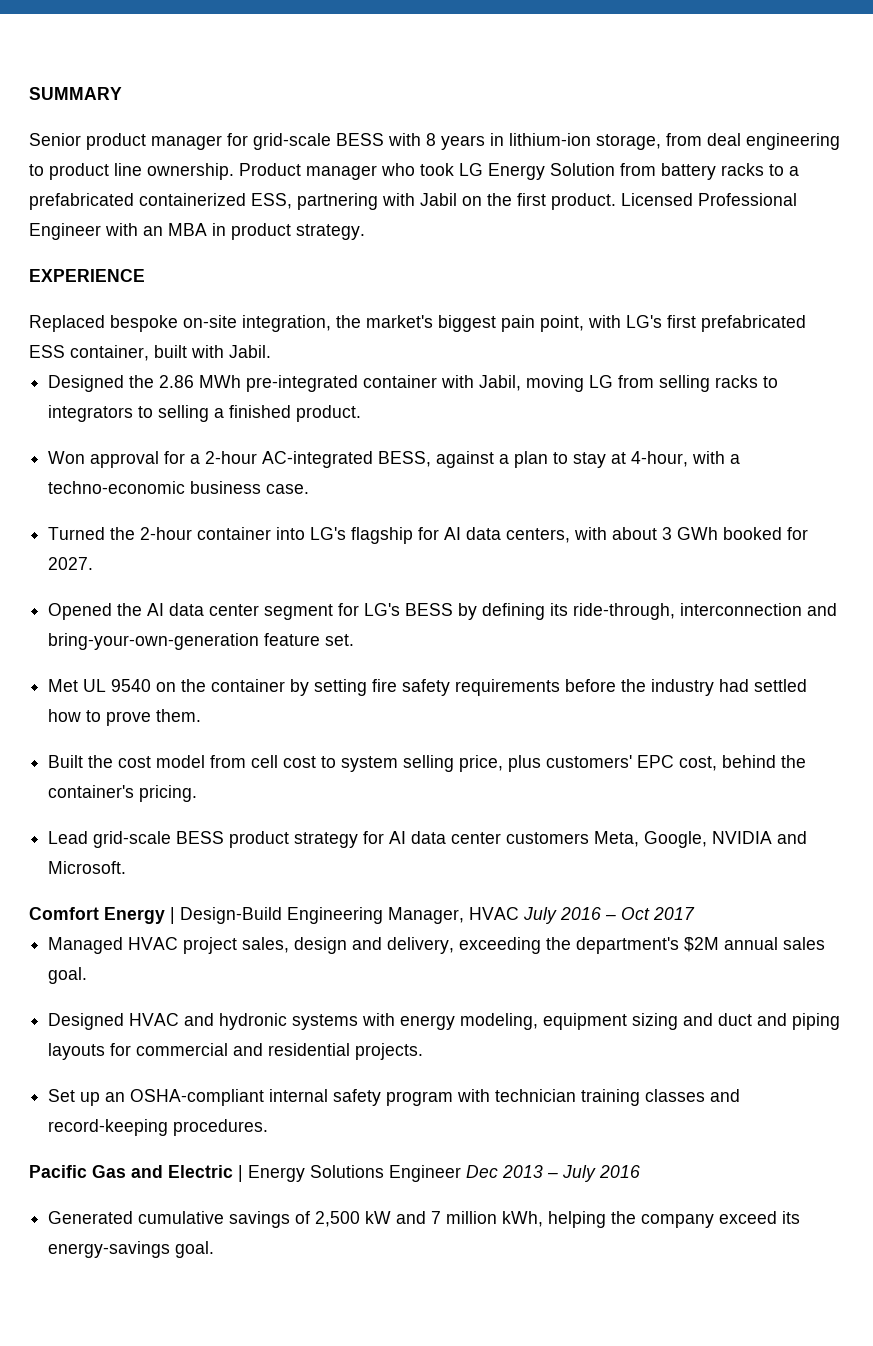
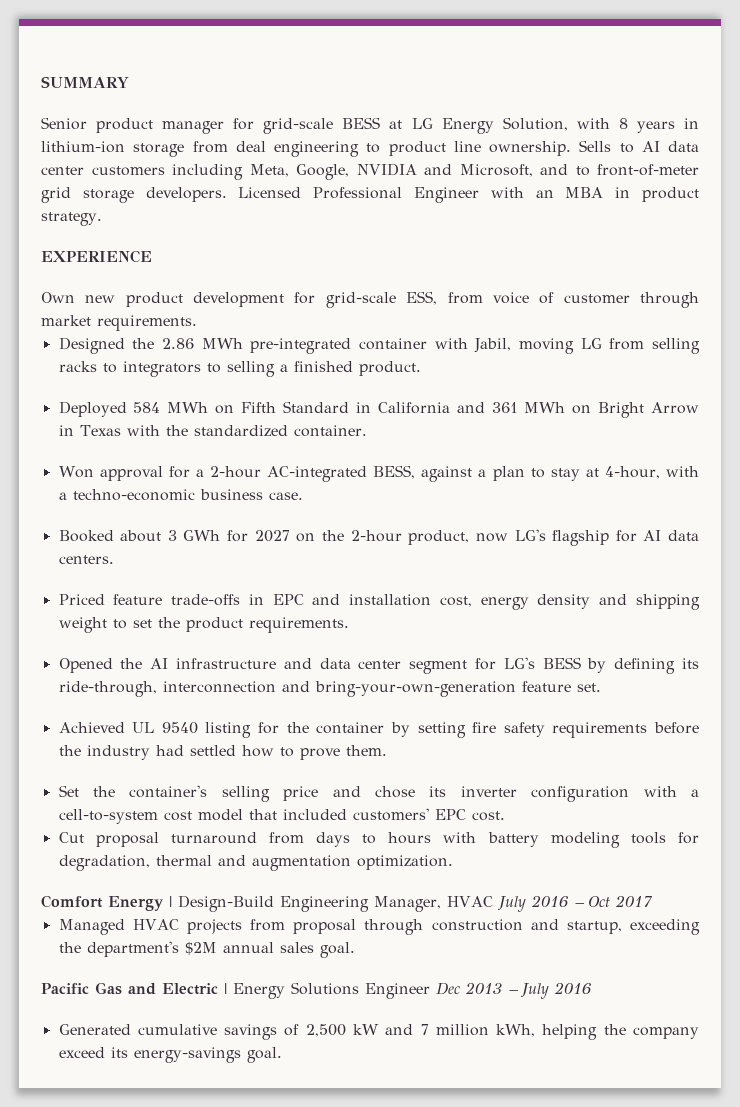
- Senior product manager for grid-scale BESS with 8 years in lithium-ion storage, from deal engineering to product line ownership.
+ Senior product manager for grid-scale BESS at LG Energy Solution, with 8 years in lithium-ion storage from deal engineering to product line ownership.
- Product manager who took LG Energy Solution from battery racks to a prefabricated containerized ESS, partnering with Jabil on the first product.
+ Sells to AI data center customers including Meta, Google, NVIDIA and Microsoft, and to front-of-meter grid storage developers.
- Replaced bespoke on-site integration, the market's biggest pain point, with LG's first prefabricated ESS container, built with Jabil.
+ Own new product development for grid-scale ESS, from voice of customer through market requirements.
+ Deployed 584 MWh on Fifth Standard in California and 361 MWh on Bright Arrow in Texas with the standardized container.
- Turned the 2-hour container into LG's flagship for AI data centers, with about 3 GWh booked for 2027.
+ Booked about 3 GWh for 2027 on the 2-hour product, now LG's flagship for AI data centers.
+ Priced feature trade-offs in EPC and installation cost, energy density and shipping weight to set the product requirements.
- Opened the AI data center segment for LG's BESS by defining its ride-through, interconnection and bring-your-own-generation feature set.
+ Opened the AI infrastructure and data center segment for LG's BESS by defining its ride-through, interconnection and bring-your-own-generation feature set.
- Met UL 9540 on the container by setting fire safety requirements before the industry had settled how to prove them.
+ Achieved UL 9540 listing for the container by setting fire safety requirements before the industry had settled how to prove them.
- Built the cost model from cell cost to system selling price, plus customers' EPC cost, behind the container's pricing.
- Lead grid-scale BESS product strategy for AI data center customers Meta, Google, NVIDIA and Microsoft.
+ Set the container's selling price and chose its inverter configuration with a cell-to-system cost model that included customers' EPC cost.
+ Cut proposal turnaround from days to hours with battery modeling tools for degradation, thermal and augmentation optimization.
- Managed HVAC project sales, design and delivery, exceeding the department's $2M annual sales goal.
+ Managed HVAC projects from proposal through construction and startup, exceeding the department's $2M annual sales goal.
- Designed HVAC and hydronic systems with energy modeling, equipment sizing and duct and piping layouts for commercial and residential projects.
- Set up an OSHA-compliant internal safety program with technician training classes and record-keeping procedures.

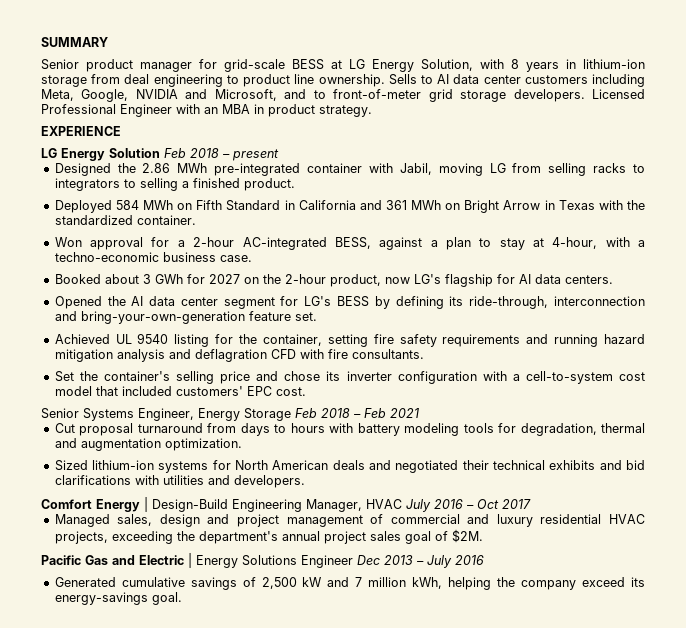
- Own new product development for grid-scale ESS, from voice of customer through market requirements.
+ LG Energy Solution Feb 2018 – present
- Priced feature trade-offs in EPC and installation cost, energy density and shipping weight to set the product requirements.
- Opened the AI infrastructure and data center segment for LG's BESS by defining its ride-through, interconnection and bring-your-own-generation feature set.
+ Opened the AI data center segment for LG's BESS by defining its ride-through, interconnection and bring-your-own-generation feature set.
- Achieved UL 9540 listing for the container by setting fire safety requirements before the industry had settled how to prove them.
+ Achieved UL 9540 listing for the container, setting fire safety requirements and running hazard mitigation analysis and deflagration CFD with fire consultants.
+ Senior Systems Engineer, Energy Storage Feb 2018 – Feb 2021
+ Sized lithium-ion systems for North American deals and negotiated their technical exhibits and bid clarifications with utilities and developers.
- Managed HVAC projects from proposal through construction and startup, exceeding the department's $2M annual sales goal.
+ Managed sales, design and project management of commercial and luxury residential HVAC projects, exceeding the department's annual project sales goal of $2M.

